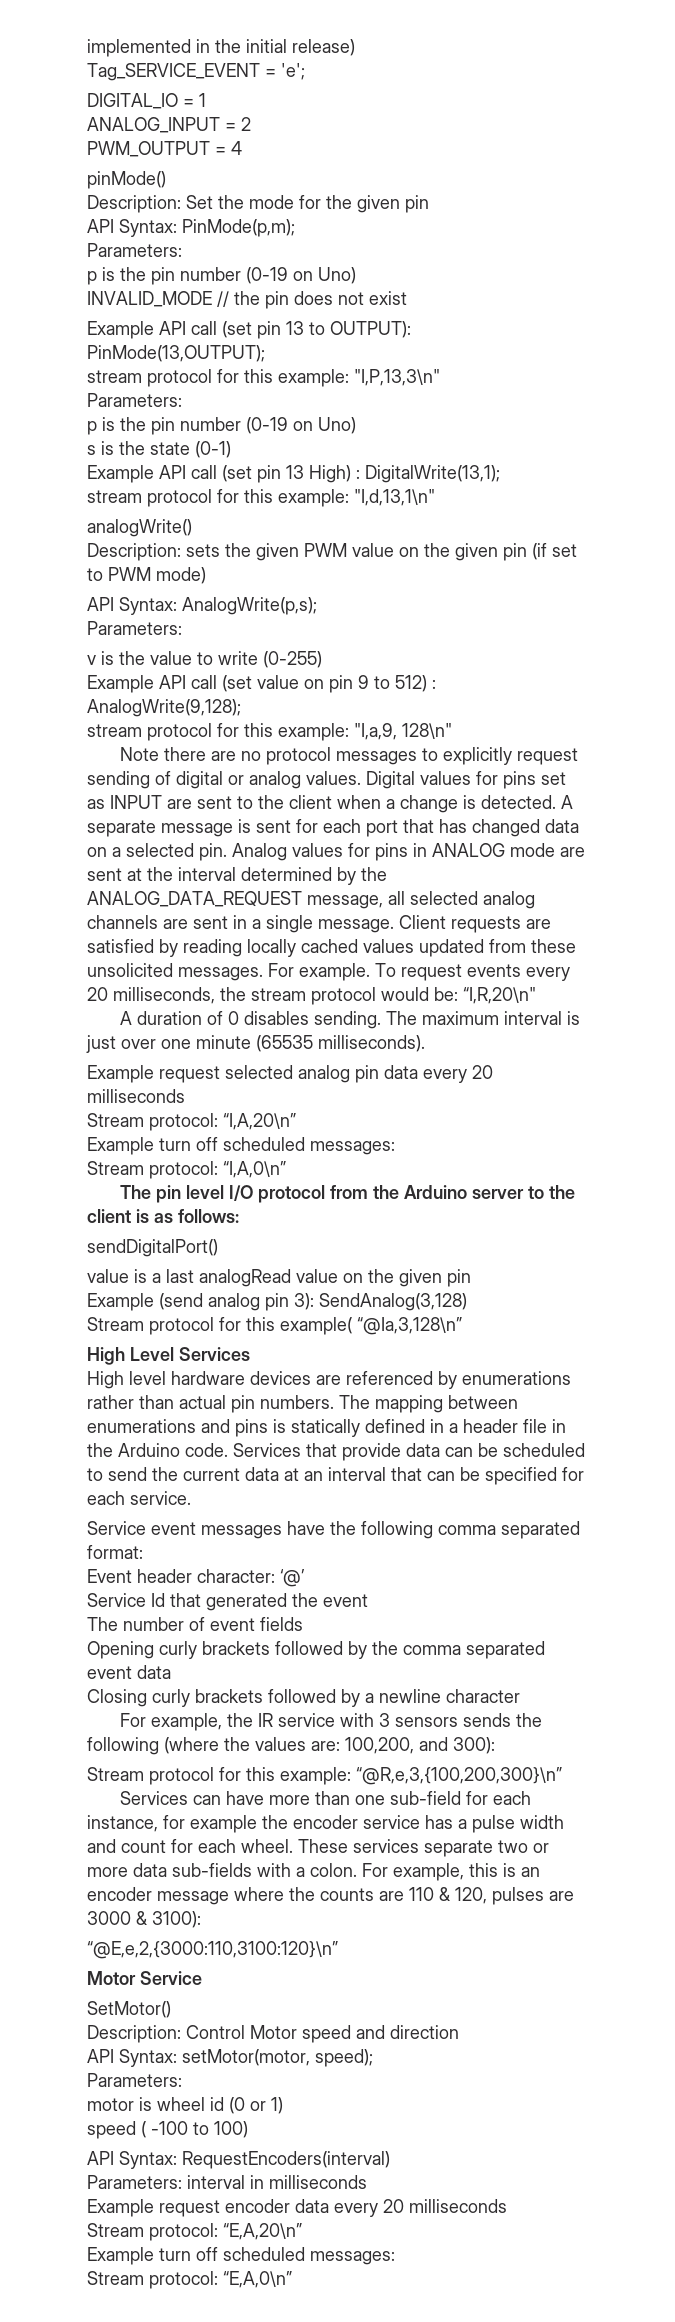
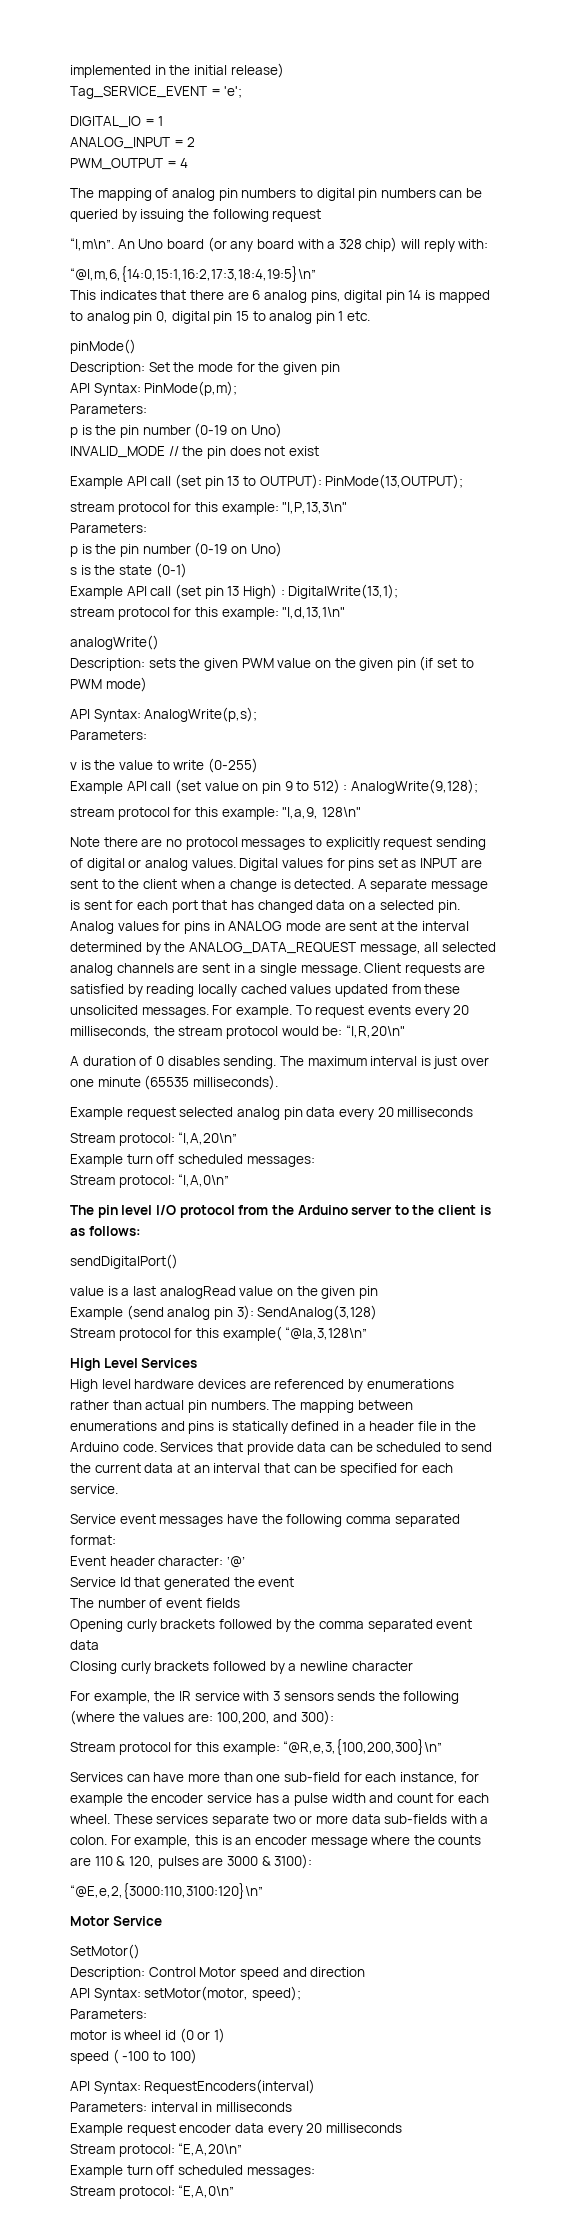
+ The mapping of analog pin numbers to digital pin numbers can be queried by issuing the following request
+ “I,m\n”. An Uno board (or any board with a 328 chip) will reply with:
+ “@I,m,6,{14:0,15:1,16:2,17:3,18:4,19:5}\n”
+ This indicates that there are 6 analog pins, digital pin 14 is mapped to analog pin 0, digital pin 15 to analog pin 1 etc.

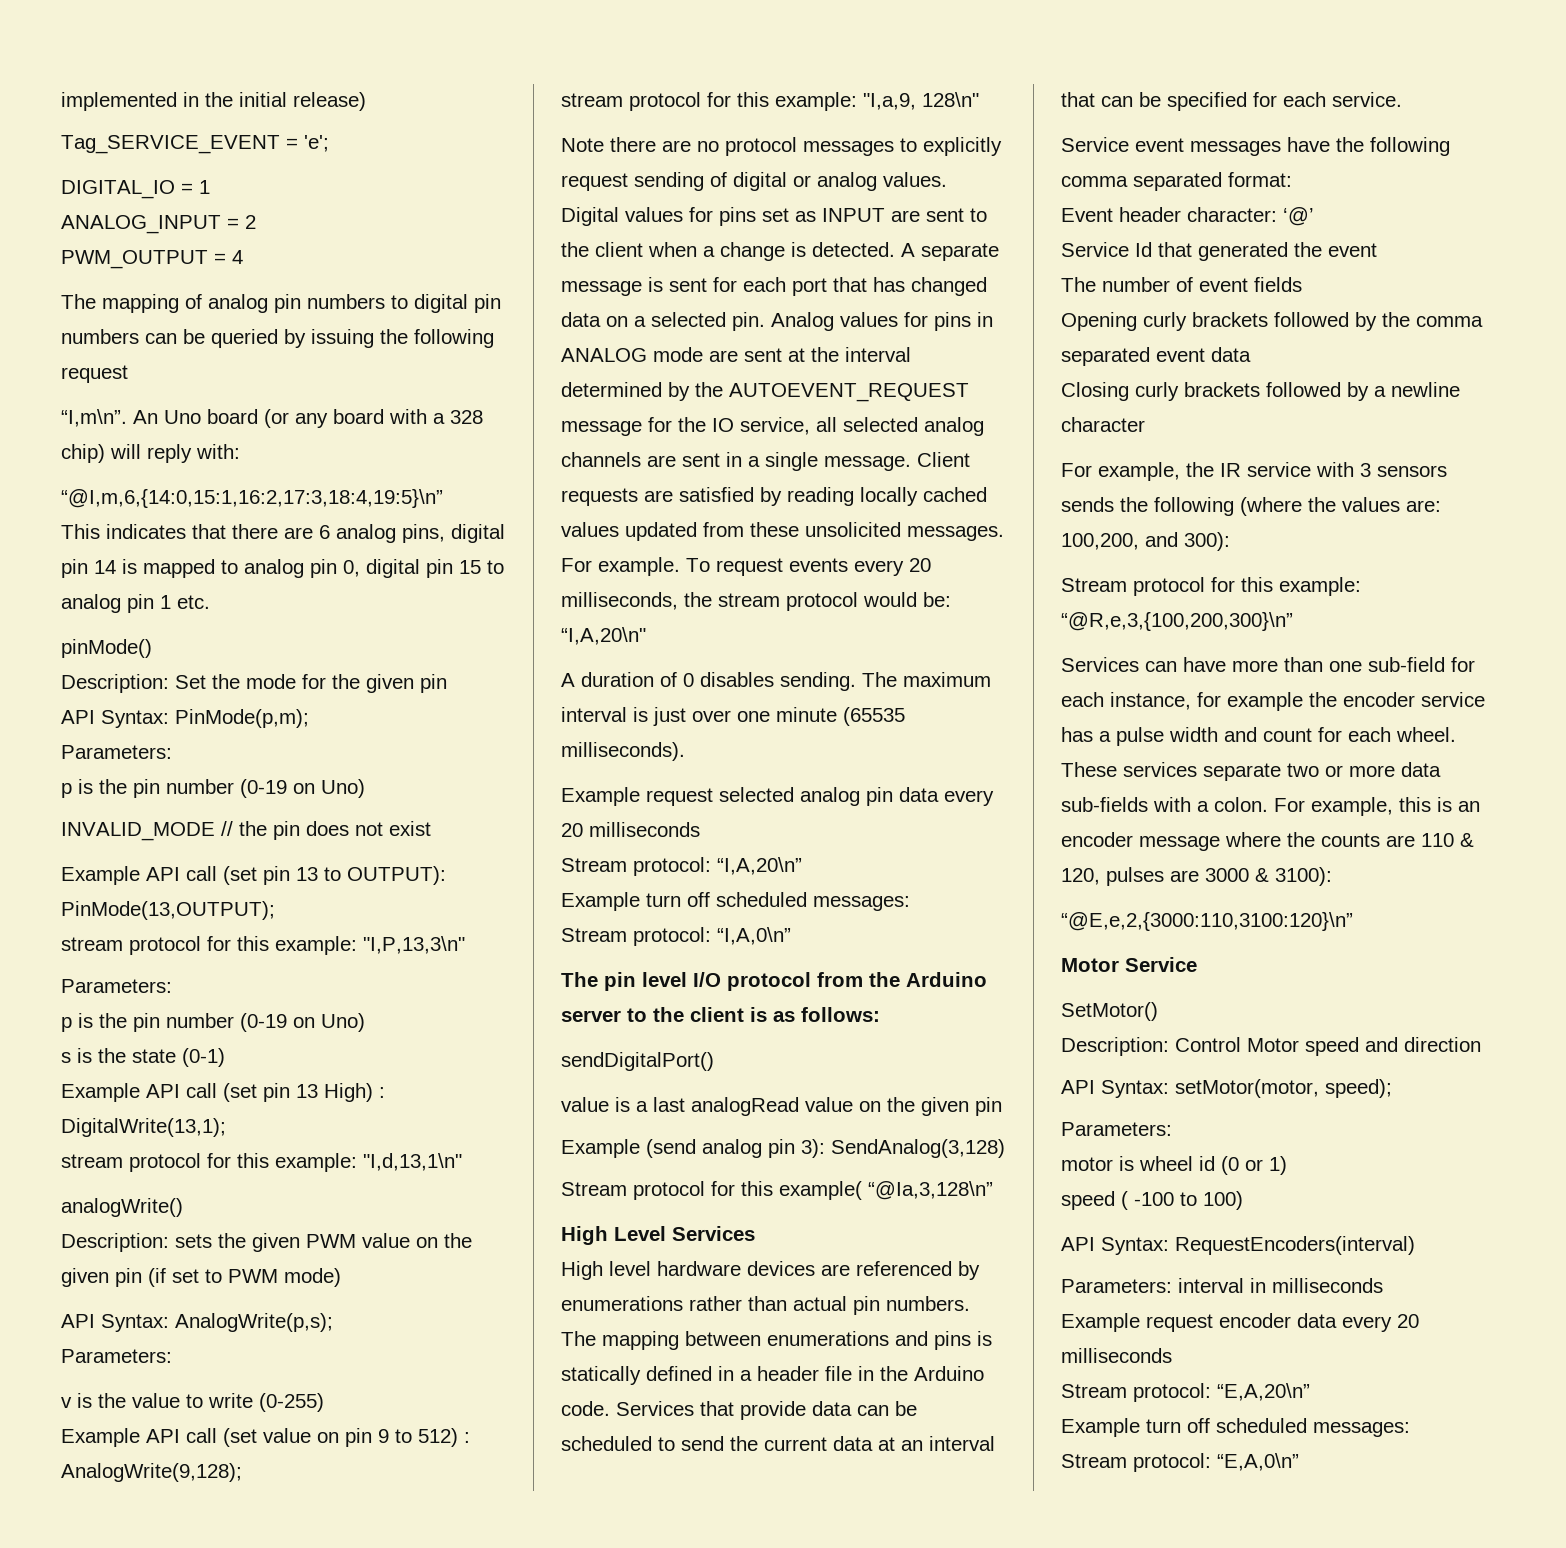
- Analog values for pins in ANALOG mode are sent at the interval determined by the ANALOG_DATA_REQUEST message, all selected analog channels are sent in a single message.
+ Analog values for pins in ANALOG mode are sent at the interval determined by the AUTOEVENT_REQUEST message for the IO service, all selected analog channels are sent in a single message.
- To request events every 20 milliseconds, the stream protocol would be: “I,R,20\n"
+ To request events every 20 milliseconds, the stream protocol would be: “I,A,20\n"

